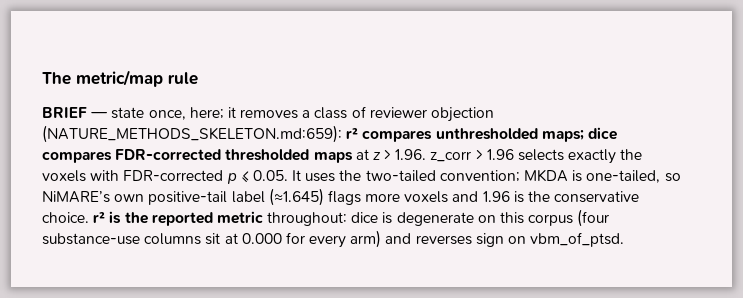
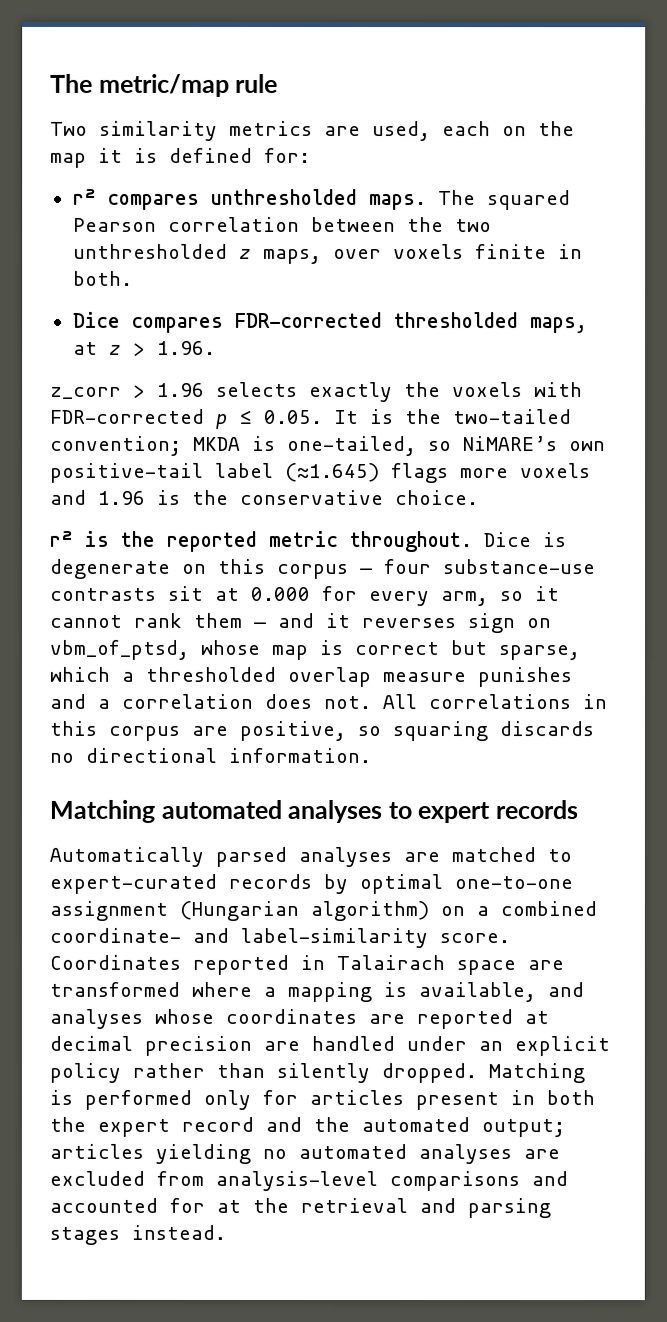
- BRIEF — state once, here; it removes a class of reviewer objection (NATURE_METHODS_SKELETON.md:659): r² compares unthresholded maps; dice compares FDR-corrected thresholded maps at z > 1.96. z_corr > 1.96 selects exactly the voxels with FDR-corrected p ≤ 0.05. It uses the two-tailed convention; MKDA is one-tailed, so NiMARE’s own positive-tail label (≈1.645) flags more voxels and 1.96 is the conservative choice. r² is the reported metric throughout: dice is degenerate on this corpus (four substance-use columns sit at 0.000 for every arm) and reverses sign on vbm_of_ptsd.
+ Two similarity metrics are used, each on the map it is defined for:
+ r² compares unthresholded maps. The squared Pearson correlation between the two unthresholded z maps, over voxels finite in both.
+ Dice compares FDR-corrected thresholded maps, at z > 1.96.
+ z_corr > 1.96 selects exactly the voxels with FDR-corrected p ≤ 0.05. It is the two-tailed convention; MKDA is one-tailed, so NiMARE’s own positive-tail label (≈1.645) flags more voxels and 1.96 is the conservative choice.
+ r² is the reported metric throughout. Dice is degenerate on this corpus — four substance-use contrasts sit at 0.000 for every arm, so it cannot rank them — and it reverses sign on vbm_of_ptsd, whose map is correct but sparse, which a thresholded overlap measure punishes and a correlation does not. All correlations in this corpus are positive, so squaring discards no directional information.
+ Matching automated analyses to expert records
+ Automatically parsed analyses are matched to expert-curated records by optimal one-to-one assignment (Hungarian algorithm) on a combined coordinate- and label-similarity score. Coordinates reported in Talairach space are transformed where a mapping is available, and analyses whose coordinates are reported at decimal precision are handled under an explicit policy rather than silently dropped. Matching is performed only for articles present in both the expert record and the automated output; articles yielding no automated analyses are excluded from analysis-level comparisons and accounted for at the retrieval and parsing stages instead.

